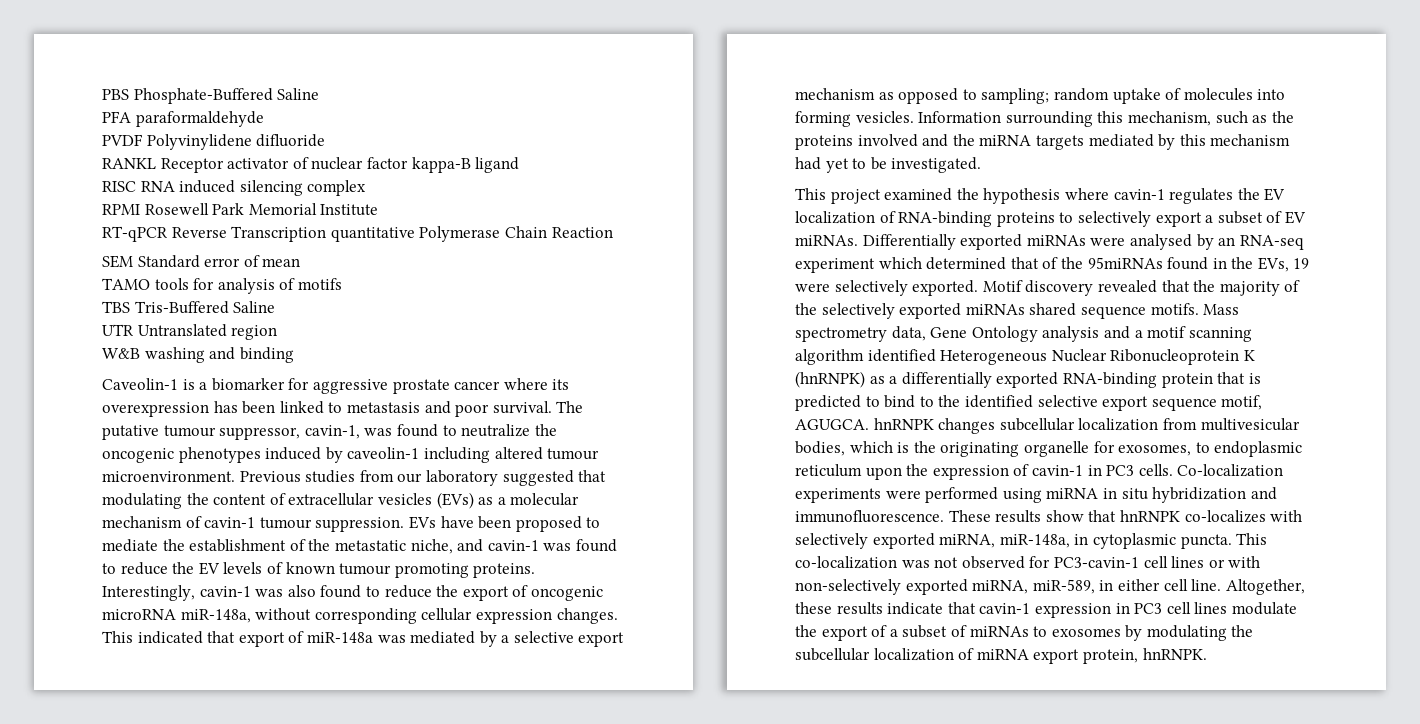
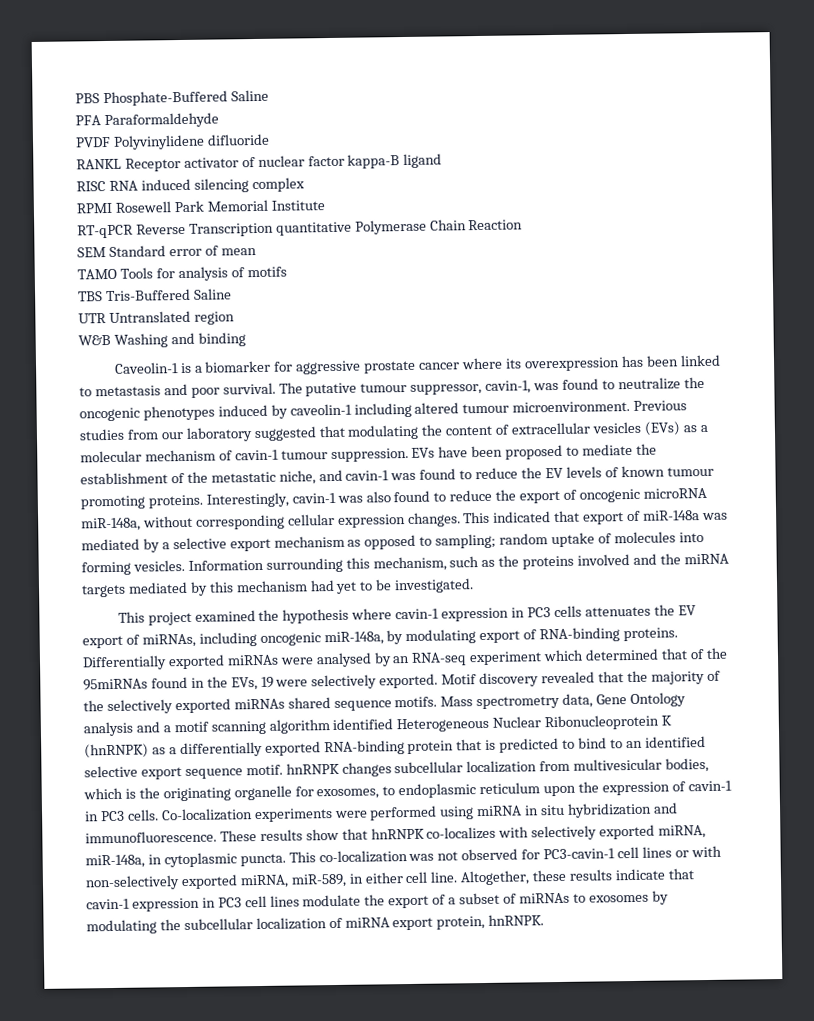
- PFA paraformaldehyde
+ PFA Paraformaldehyde
- TAMO tools for analysis of motifs
+ TAMO Tools for analysis of motifs
- W&B washing and binding
+ W&B Washing and binding
- This project examined the hypothesis where cavin-1 regulates the EV localization of RNA-binding proteins to selectively export a subset of EV miRNAs.
+ This project examined the hypothesis where cavin-1 expression in PC3 cells attenuates the EV export of miRNAs, including oncogenic miR-148a, by modulating export of RNA-binding proteins.
- Mass spectrometry data, Gene Ontology analysis and a motif scanning algorithm identified Heterogeneous Nuclear Ribonucleoprotein K (hnRNPK) as a differentially exported RNA-binding protein that is predicted to bind to the identified selective export sequence motif, AGUGCA. hnRNPK changes subcellular localization from multivesicular bodies, which is the originating organelle for exosomes, to endoplasmic reticulum upon the expression of cavin-1 in PC3 cells.
+ Mass spectrometry data, Gene Ontology analysis and a motif scanning algorithm identified Heterogeneous Nuclear Ribonucleoprotein K (hnRNPK) as a differentially exported RNA-binding protein that is predicted to bind to an identified selective export sequence motif. hnRNPK changes subcellular localization from multivesicular bodies, which is the originating organelle for exosomes, to endoplasmic reticulum upon the expression of cavin-1 in PC3 cells.

